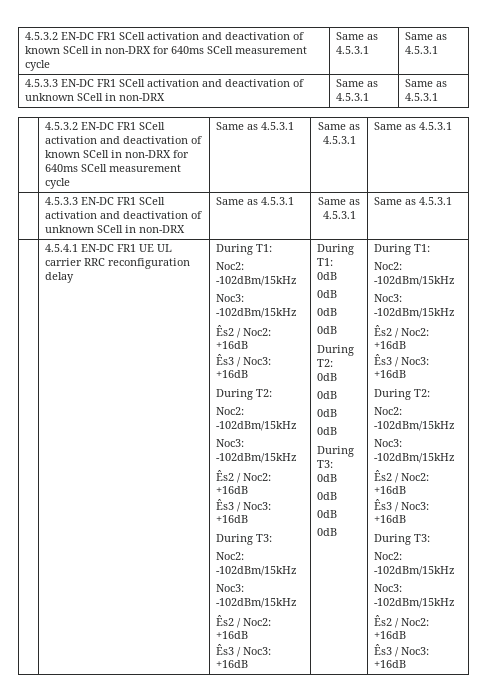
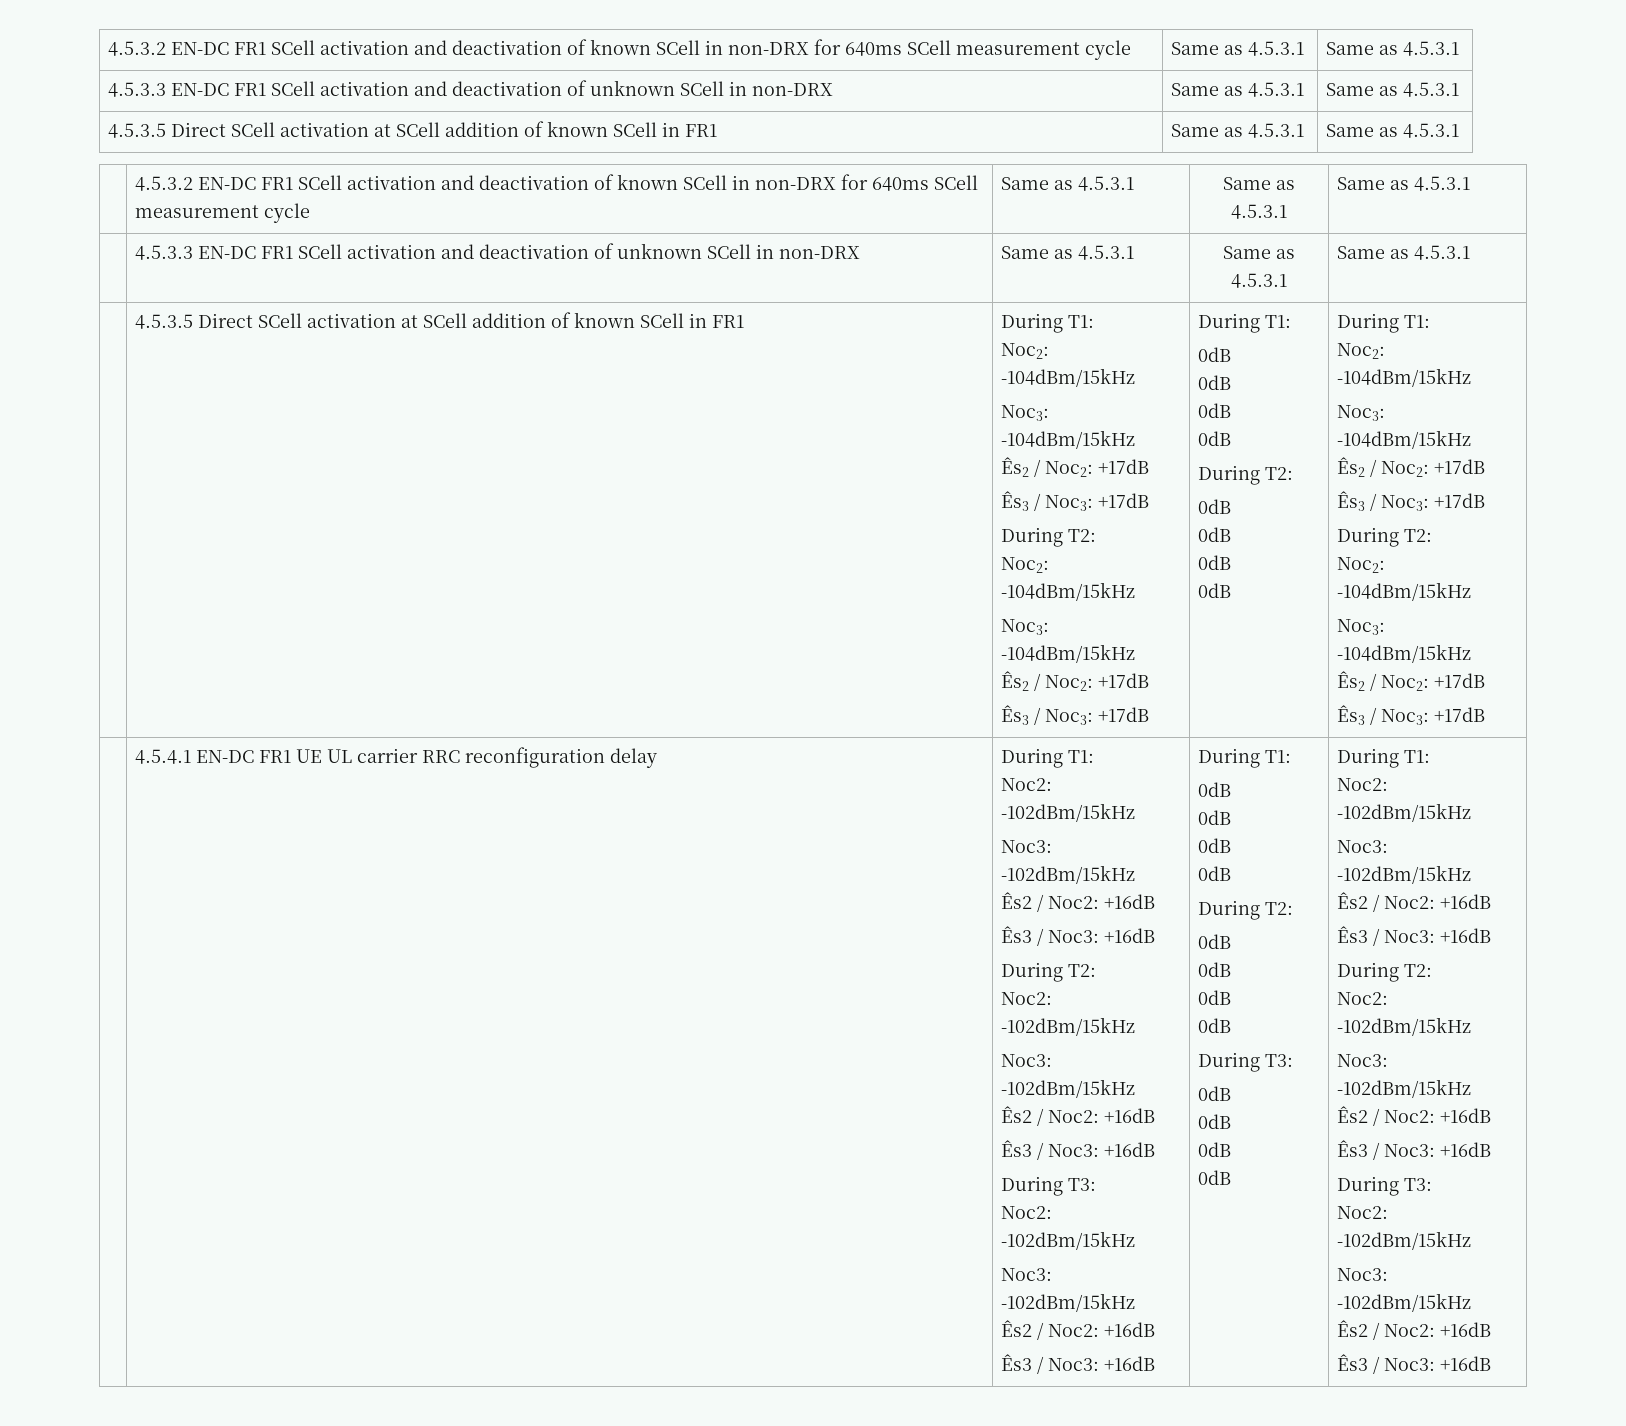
+ 4.5.3.5 Direct SCell activation at SCell addition of known SCell in FR1 | Same as 4.5.3.1 | Same as 4.5.3.1
+ 4.5.3.5 Direct SCell activation at SCell addition of known SCell in FR1 | During T1:
+ Noc2: -104dBm/15kHz
+ Noc3: -104dBm/15kHz
+ Ês2 / Noc2: +17dB
+ Ês3 / Noc3: +17dB
+ During T2:
+ Noc2: -104dBm/15kHz
+ Noc3: -104dBm/15kHz
+ Ês2 / Noc2: +17dB
+ Ês3 / Noc3: +17dB | During T1:
+ 0dB
+ 0dB
+ 0dB
+ 0dB
+ During T2:
+ 0dB
+ 0dB
+ 0dB
+ 0dB | During T1:
+ Noc2: -104dBm/15kHz
+ Noc3: -104dBm/15kHz
+ Ês2 / Noc2: +17dB
+ Ês3 / Noc3: +17dB
+ During T2:
+ Noc2: -104dBm/15kHz
+ Noc3: -104dBm/15kHz
+ Ês2 / Noc2: +17dB
+ Ês3 / Noc3: +17dB

